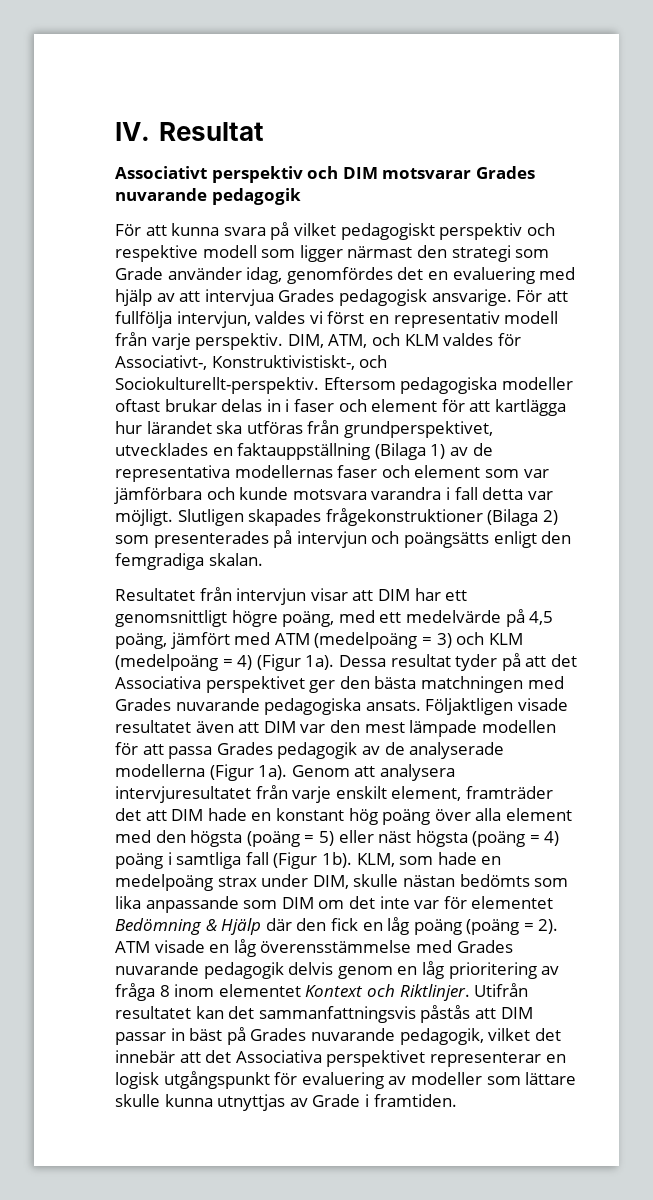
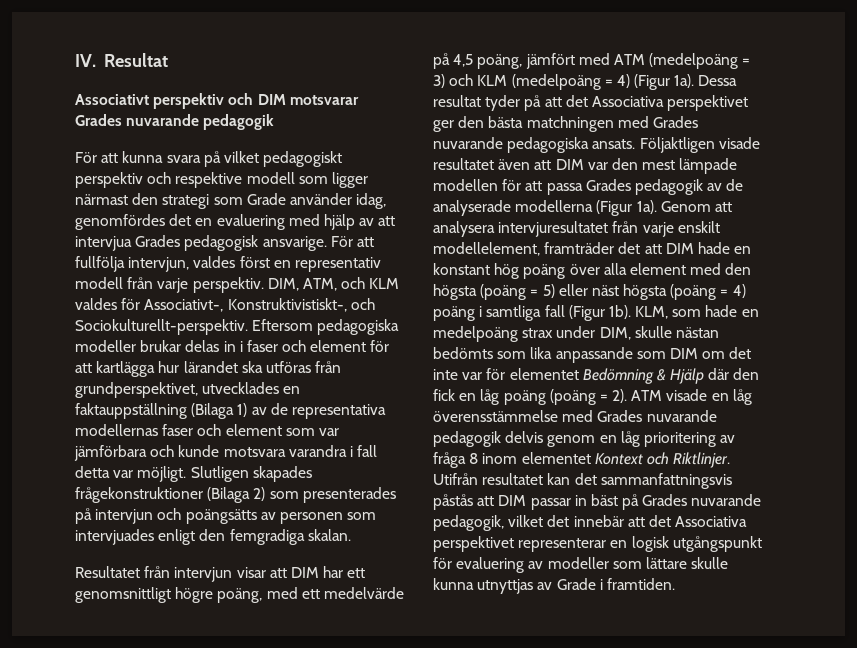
- För att fullfölja intervjun, valdes vi först en representativ modell från varje perspektiv.
+ För att fullfölja intervjun, valdes först en representativ modell från varje perspektiv.
- Eftersom pedagogiska modeller oftast brukar delas in i faser och element för att kartlägga hur lärandet ska utföras från grundperspektivet, utvecklades en faktauppställning (Bilaga 1) av de representativa modellernas faser och element som var jämförbara och kunde motsvara varandra i fall detta var möjligt.
+ Eftersom pedagogiska modeller brukar delas in i faser och element för att kartlägga hur lärandet ska utföras från grundperspektivet, utvecklades en faktauppställning (Bilaga 1) av de representativa modellernas faser och element som var jämförbara och kunde motsvara varandra i fall detta var möjligt.
- Slutligen skapades frågekonstruktioner (Bilaga 2) som presenterades på intervjun och poängsätts enligt den femgradiga skalan.
+ Slutligen skapades frågekonstruktioner (Bilaga 2) som presenterades på intervjun och poängsätts av personen som intervjuades enligt den femgradiga skalan.
- Genom att analysera intervjuresultatet från varje enskilt element, framträder det att DIM hade en konstant hög poäng över alla element med den högsta (poäng = 5) eller näst högsta (poäng = 4) poäng i samtliga fall (Figur 1b).
+ Genom att analysera intervjuresultatet från varje enskilt modellelement, framträder det att DIM hade en konstant hög poäng över alla element med den högsta (poäng = 5) eller näst högsta (poäng = 4) poäng i samtliga fall (Figur 1b).

